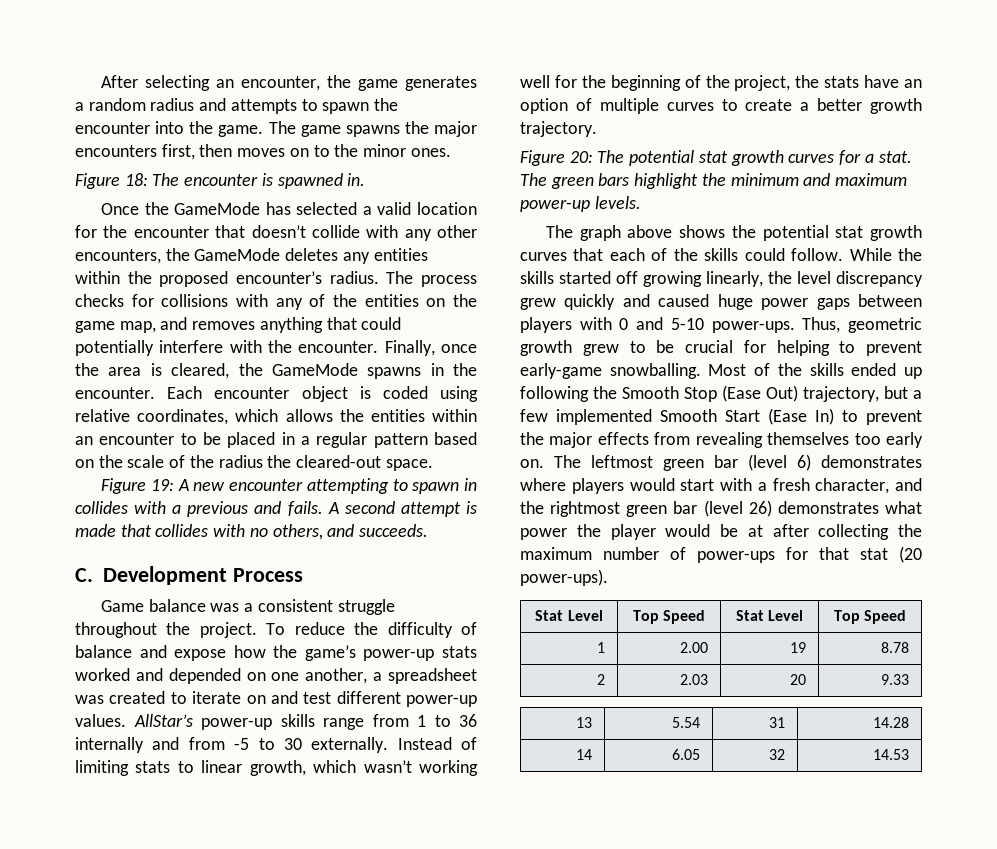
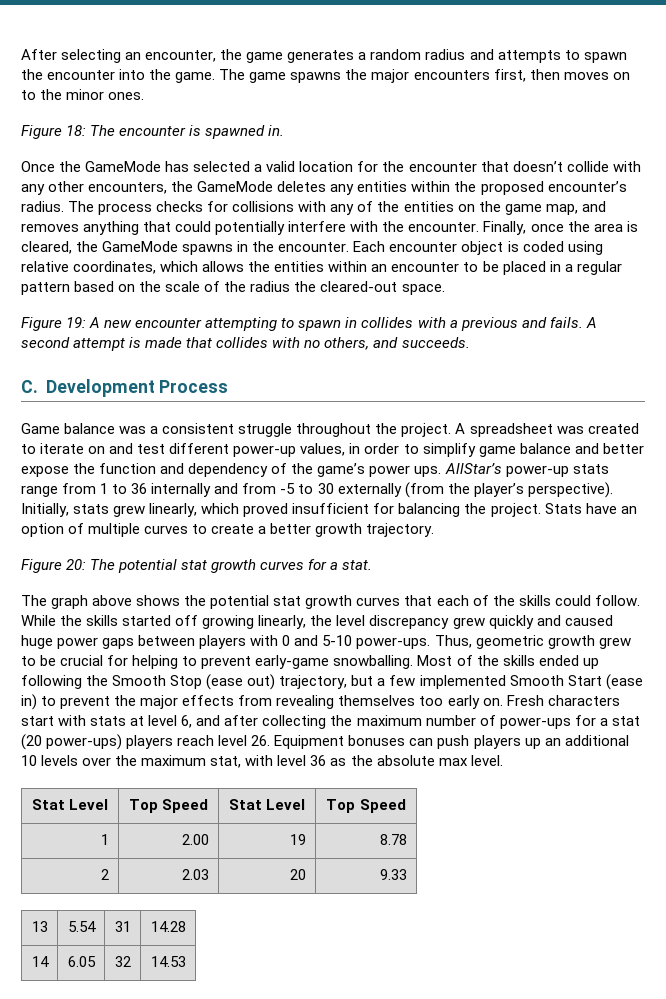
- To reduce the difficulty of balance and expose how the game’s power-up stats worked and depended on one another, a spreadsheet was created to iterate on and test different power-up values.
+ A spreadsheet was created to iterate on and test different power-up values, in order to simplify game balance and better expose the function and dependency of the game’s power ups.
- AllStar’s power-up skills range from 1 to 36 internally and from -5 to 30 externally. Instead of limiting stats to linear growth, which wasn’t working well for the beginning of the project, the stats have an option of multiple curves to create a better growth trajectory.
+ AllStar’s power-up stats range from 1 to 36 internally and from -5 to 30 externally (from the player’s perspective). Initially, stats grew linearly, which proved insufficient for balancing the project. Stats have an option of multiple curves to create a better growth trajectory.
- The green bars highlight the minimum and maximum power-up levels.
- Most of the skills ended up following the Smooth Stop (Ease Out) trajectory, but a few implemented Smooth Start (Ease In) to prevent the major effects from revealing themselves too early on.
+ Most of the skills ended up following the Smooth Stop (ease out) trajectory, but a few implemented Smooth Start (ease in) to prevent the major effects from revealing themselves too early on.
- The leftmost green bar (level 6) demonstrates where players would start with a fresh character, and the rightmost green bar (level 26) demonstrates what power the player would be at after collecting the maximum number of power-ups for that stat (20 power-ups).
+ Fresh characters start with stats at level 6, and after collecting the maximum number of power-ups for a stat (20 power-ups) players reach level 26. Equipment bonuses can push players up an additional 10 levels over the maximum stat, with level 36 as the absolute max level.

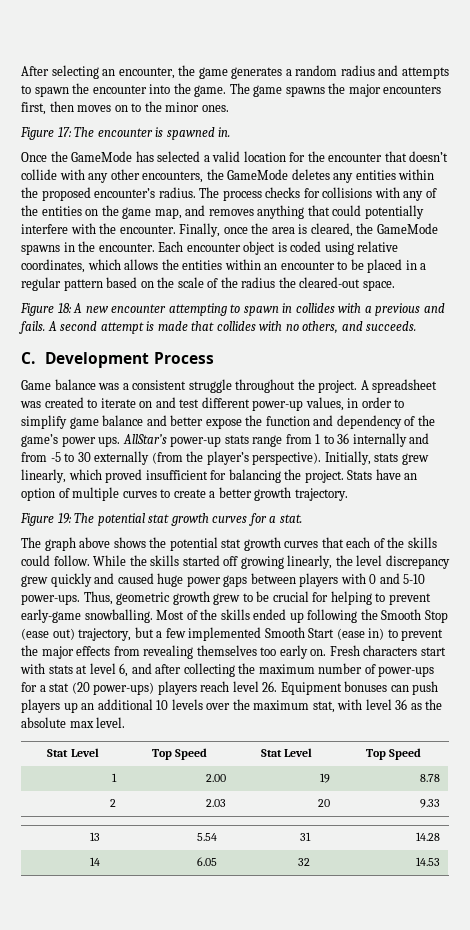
- Figure 18: The encounter is spawned in.
+ Figure 17: The encounter is spawned in.
- Figure 19: A new encounter attempting to spawn in collides with a previous and fails.
+ Figure 18: A new encounter attempting to spawn in collides with a previous and fails.
- Figure 20: The potential stat growth curves for a stat.
+ Figure 19: The potential stat growth curves for a stat.

